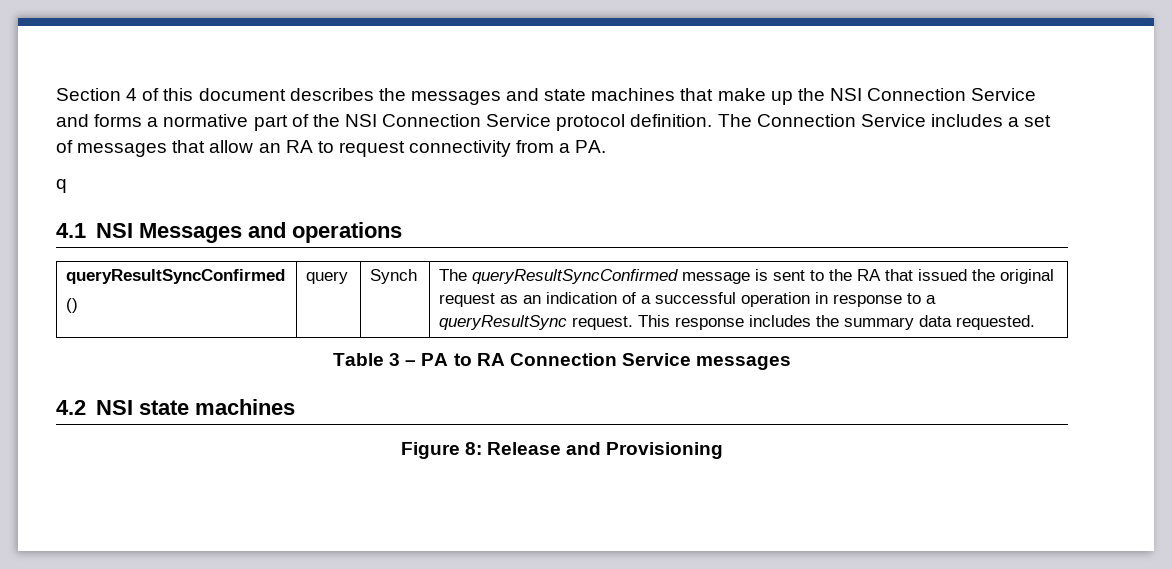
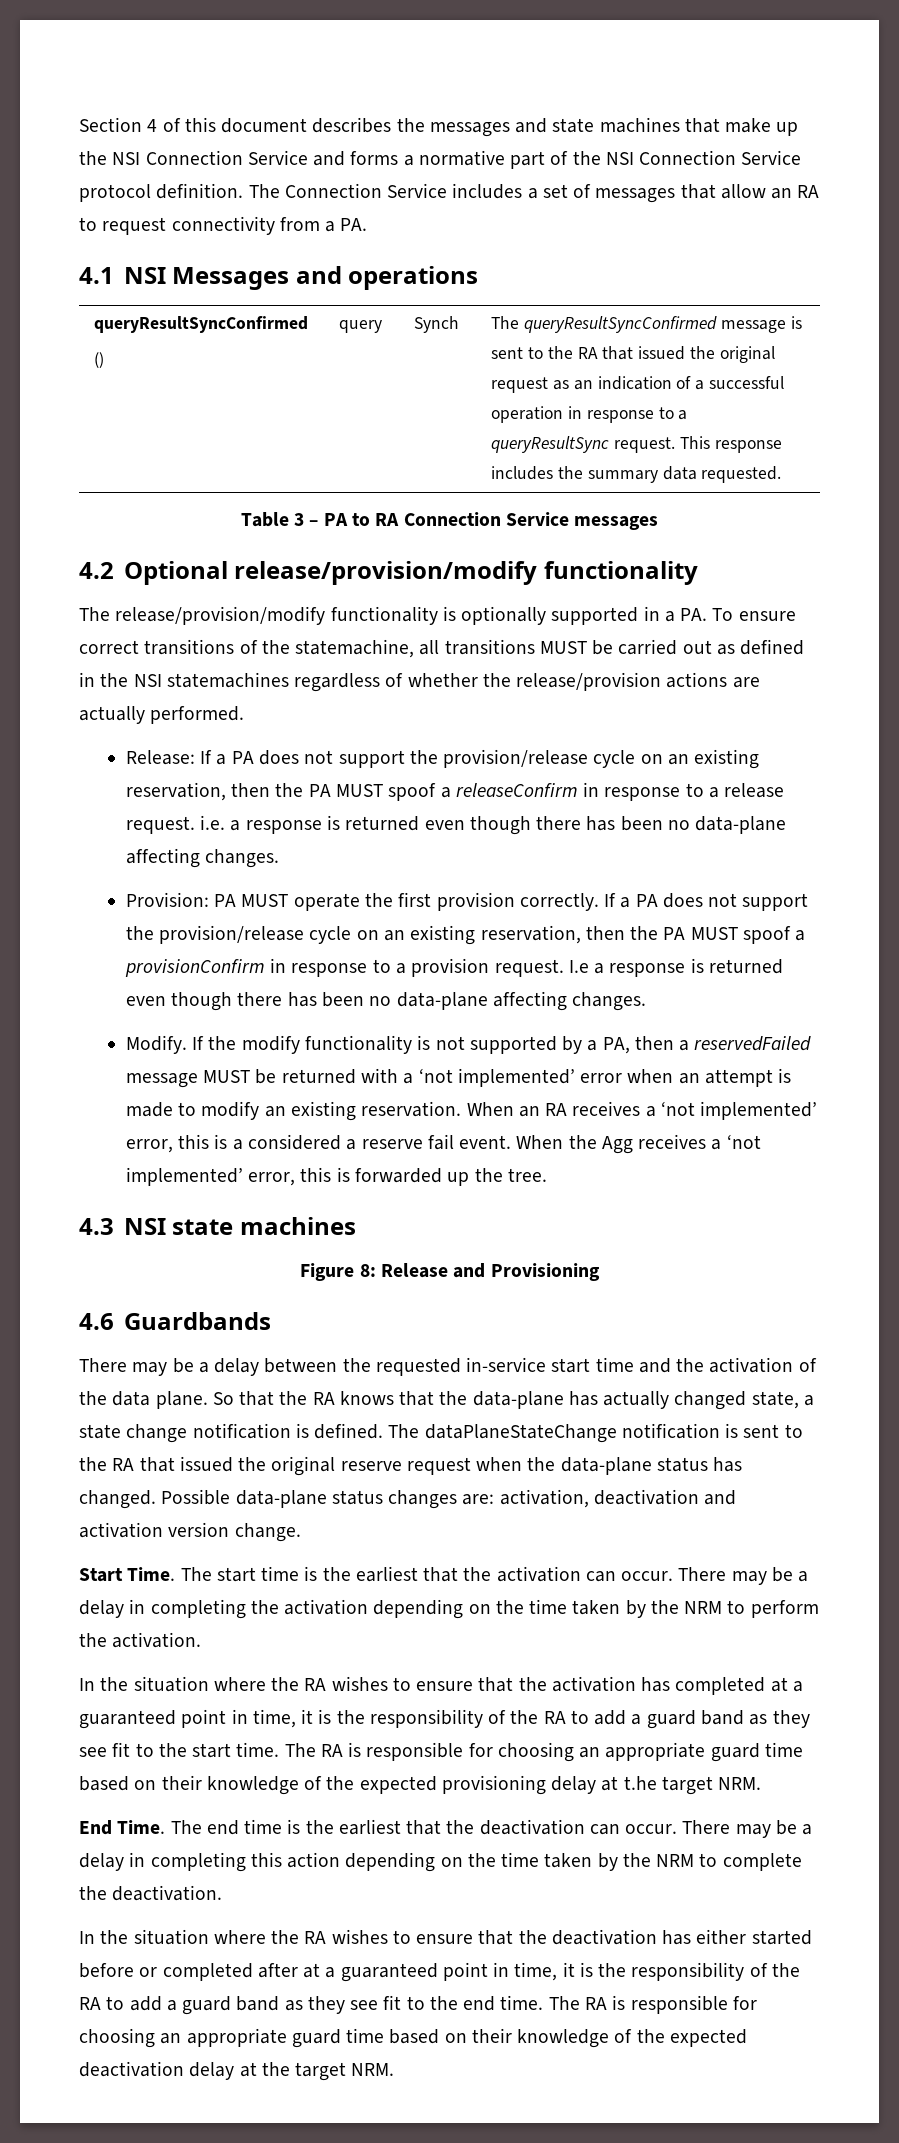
- q
- 4.2 NSI state machines
+ 4.2 Optional release/provision/modify functionality
+ The release/provision/modify functionality is optionally supported in a PA. To ensure correct transitions of the statemachine, all transitions MUST be carried out as defined in the NSI statemachines regardless of whether the release/provision actions are actually performed.
+ Release: If a PA does not support the provision/release cycle on an existing reservation, then the PA MUST spoof a releaseConfirm in response to a release request. i.e. a response is returned even though there has been no data-plane affecting changes.
+ Provision: PA MUST operate the first provision correctly. If a PA does not support the provision/release cycle on an existing reservation, then the PA MUST spoof a provisionConfirm in response to a provision request. I.e a response is returned even though there has been no data-plane affecting changes.
+ Modify. If the modify functionality is not supported by a PA, then a reservedFailed message MUST be returned with a ‘not implemented’ error when an attempt is made to modify an existing reservation. When an RA receives a ‘not implemented’ error, this is a considered a reserve fail event. When the Agg receives a ‘not implemented’ error, this is forwarded up the tree.
+ 4.3 NSI state machines
+ 4.6 Guardbands
+ There may be a delay between the requested in-service start time and the activation of the data plane. So that the RA knows that the data-plane has actually changed state, a state change notification is defined. The dataPlaneStateChange notification is sent to the RA that issued the original reserve request when the data-plane status has changed. Possible data-plane status changes are: activation, deactivation and activation version change.
+ Start Time. The start time is the earliest that the activation can occur. There may be a delay in completing the activation depending on the time taken by the NRM to perform the activation.
+ In the situation where the RA wishes to ensure that the activation has completed at a guaranteed point in time, it is the responsibility of the RA to add a guard band as they see fit to the start time. The RA is responsible for choosing an appropriate guard time based on their knowledge of the expected provisioning delay at t.he target NRM.
+ End Time. The end time is the earliest that the deactivation can occur. There may be a delay in completing this action depending on the time taken by the NRM to complete the deactivation.
+ In the situation where the RA wishes to ensure that the deactivation has either started before or completed after at a guaranteed point in time, it is the responsibility of the RA to add a guard band as they see fit to the end time. The RA is responsible for choosing an appropriate guard time based on their knowledge of the expected deactivation delay at the target NRM.

